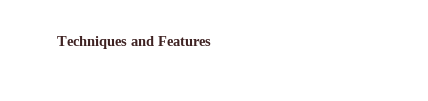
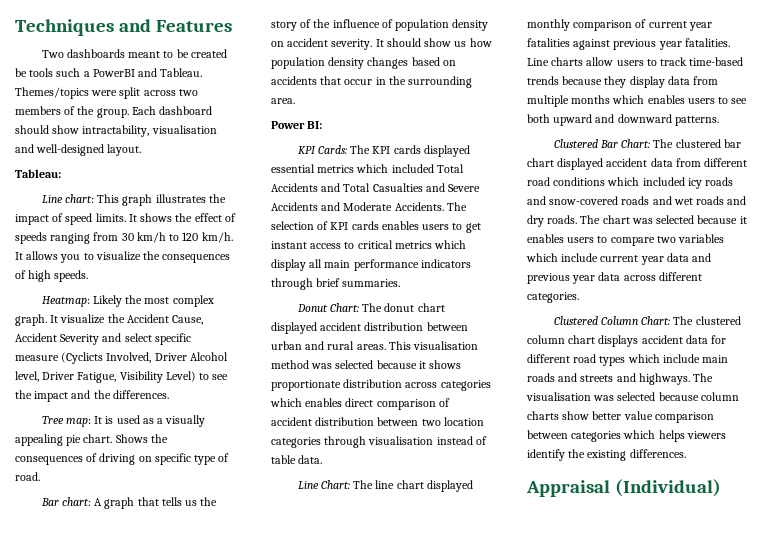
+ Two dashboards meant to be created be tools such a PowerBI and Tableau. Themes/topics were split across two members of the group. Each dashboard should show intractability, visualisation and well-designed layout.
+ Tableau:
+ Line chart: This graph illustrates the impact of speed limits. It shows the effect of speeds ranging from 30 km/h to 120 km/h. It allows you to visualize the consequences of high speeds.
+ Heatmap: Likely the most complex graph. It visualize the Accident Cause, Accident Severity and select specific measure (Cyclicts Involved, Driver Alcohol level, Driver Fatigue, Visibility Level) to see the impact and the differences.
+ Tree map: It is used as a visually appealing pie chart. Shows the consequences of driving on specific type of road.
+ Bar chart: A graph that tells us the story of the influence of population density on accident severity. It should show us how population density changes based on accidents that occur in the surrounding area.
+ Power BI:
+ KPI Cards: The KPI cards displayed essential metrics which included Total Accidents and Total Casualties and Severe Accidents and Moderate Accidents. The selection of KPI cards enables users to get instant access to critical metrics which display all main performance indicators through brief summaries.
+ Donut Chart: The donut chart displayed accident distribution between urban and rural areas. This visualisation method was selected because it shows proportionate distribution across categories which enables direct comparison of accident distribution between two location categories through visualisation instead of table data.
+ Line Chart: The line chart displayed monthly comparison of current year fatalities against previous year fatalities. Line charts allow users to track time-based trends because they display data from multiple months which enables users to see both upward and downward patterns.
+ Clustered Bar Chart: The clustered bar chart displayed accident data from different road conditions which included icy roads and snow-covered roads and wet roads and dry roads. The chart was selected because it enables users to compare two variables which include current year data and previous year data across different categories.
+ Clustered Column Chart: The clustered column chart displays accident data for different road types which include main roads and streets and highways. The visualisation was selected because column charts show better value comparison between categories which helps viewers identify the existing differences.
+ Appraisal (Individual)

